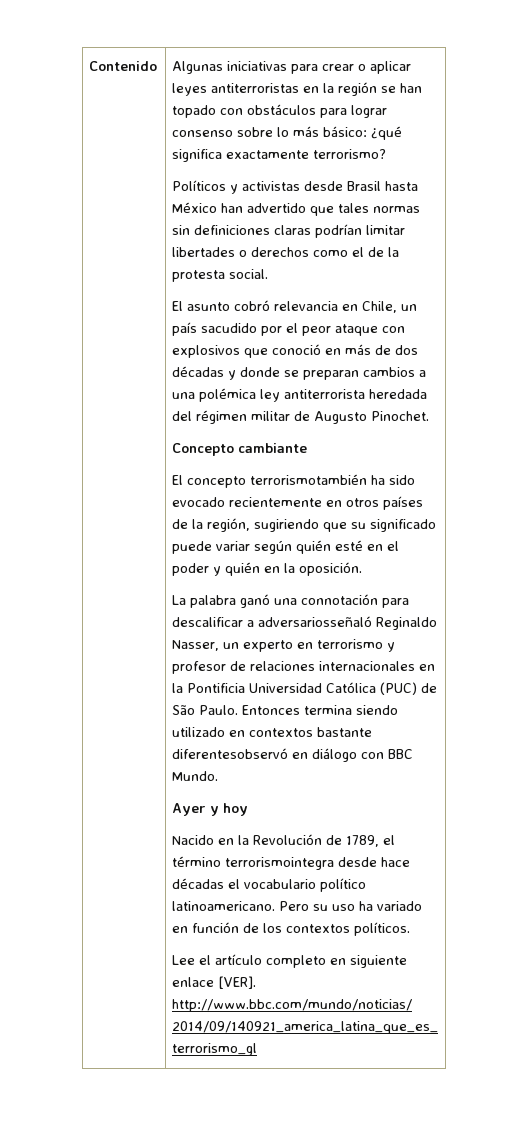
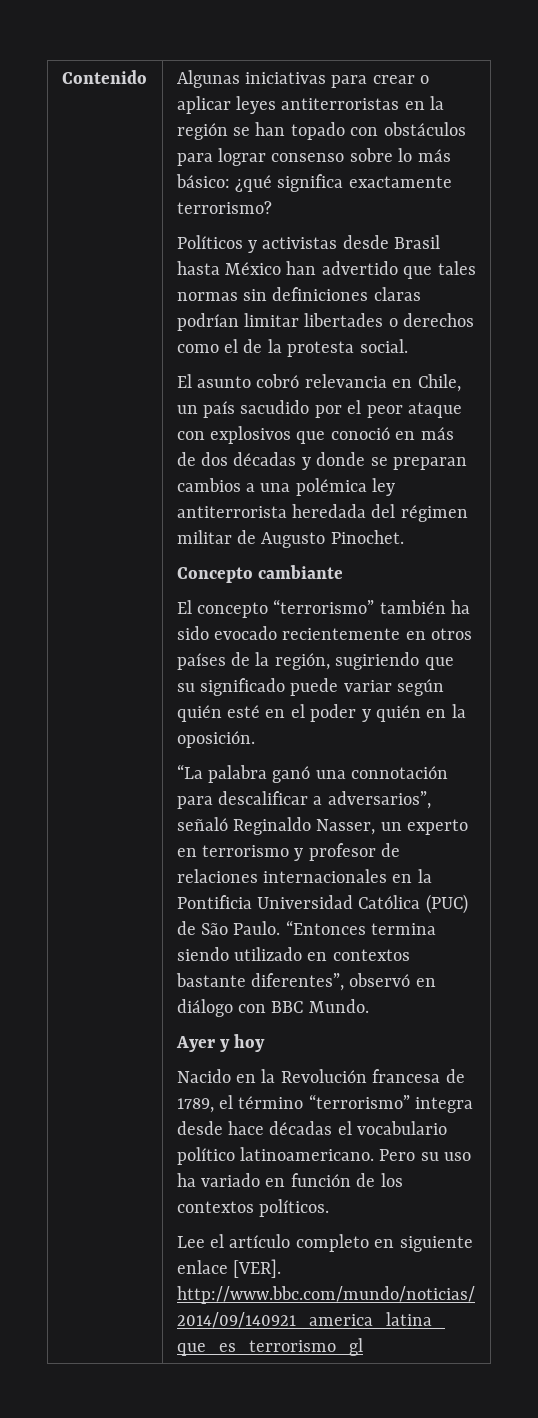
- El concepto terrorismotambién ha sido evocado recientemente en otros países de la región, sugiriendo que su significado puede variar según quién esté en el poder y quién en la oposición.
+ El concepto “terrorismo” también ha sido evocado recientemente en otros países de la región, sugiriendo que su significado puede variar según quién esté en el poder y quién en la oposición.
- La palabra ganó una connotación para descalificar a adversariosseñaló Reginaldo Nasser, un experto en terrorismo y profesor de relaciones internacionales en la Pontificia Universidad Católica (PUC) de São Paulo.
+ “La palabra ganó una connotación para descalificar a adversarios”, señaló Reginaldo Nasser, un experto en terrorismo y profesor de relaciones internacionales en la Pontificia Universidad Católica (PUC) de São Paulo.
- Entonces termina siendo utilizado en contextos bastante diferentesobservó en diálogo con BBC Mundo.
+ “Entonces termina siendo utilizado en contextos bastante diferentes”, observó en diálogo con BBC Mundo.
- Nacido en la Revolución de 1789, el término terrorismointegra desde hace décadas el vocabulario político latinoamericano.
+ Nacido en la Revolución francesa de 1789, el término “terrorismo” integra desde hace décadas el vocabulario político latinoamericano.

